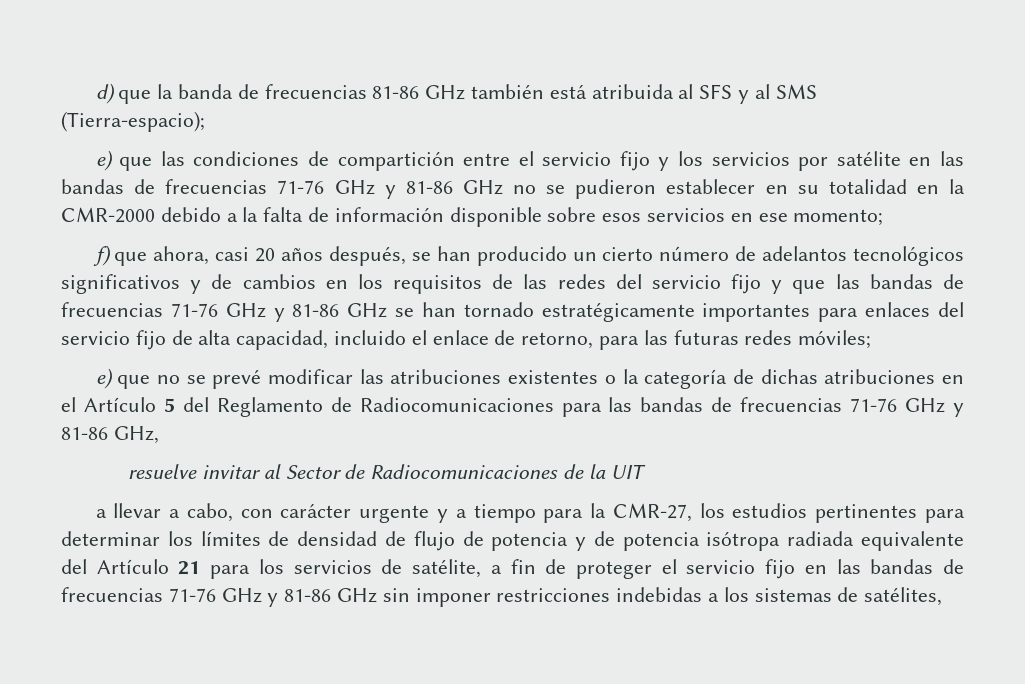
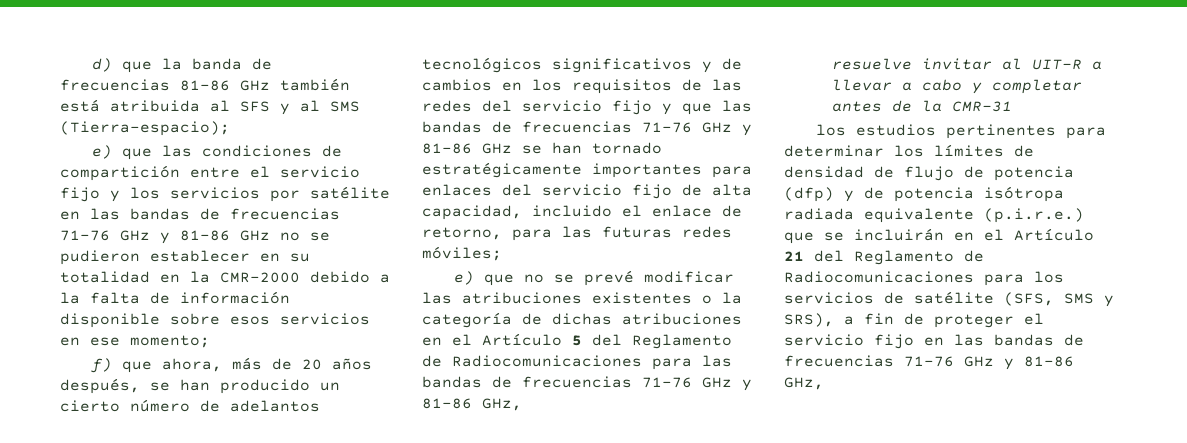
- f) que ahora, casi 20 años después, se han producido un cierto número de adelantos tecnológicos significativos y de cambios en los requisitos de las redes del servicio fijo y que las bandas de frecuencias 71-76 GHz y 81-86 GHz se han tornado estratégicamente importantes para enlaces del servicio fijo de alta capacidad, incluido el enlace de retorno, para las futuras redes móviles;
+ f) que ahora, más de 20 años después, se han producido un cierto número de adelantos tecnológicos significativos y de cambios en los requisitos de las redes del servicio fijo y que las bandas de frecuencias 71-76 GHz y 81-86 GHz se han tornado estratégicamente importantes para enlaces del servicio fijo de alta capacidad, incluido el enlace de retorno, para las futuras redes móviles;
- resuelve invitar al Sector de Radiocomunicaciones de la UIT
- a llevar a cabo, con carácter urgente y a tiempo para la CMR-27, los estudios pertinentes para determinar los límites de densidad de flujo de potencia y de potencia isótropa radiada equivalente del Artículo 21 para los servicios de satélite, a fin de proteger el servicio fijo en las bandas de frecuencias 71-76 GHz y 81-86 GHz sin imponer restricciones indebidas a los sistemas de satélites,
+ resuelve invitar al UIT-R a llevar a cabo y completar antes de la CMR-31
+ los estudios pertinentes para determinar los límites de densidad de flujo de potencia (dfp) y de potencia isótropa radiada equivalente (p.i.r.e.) que se incluirán en el Artículo 21 del Reglamento de Radiocomunicaciones para los servicios de satélite (SFS, SMS y SRS), a fin de proteger el servicio fijo en las bandas de frecuencias 71-76 GHz y 81-86 GHz,

